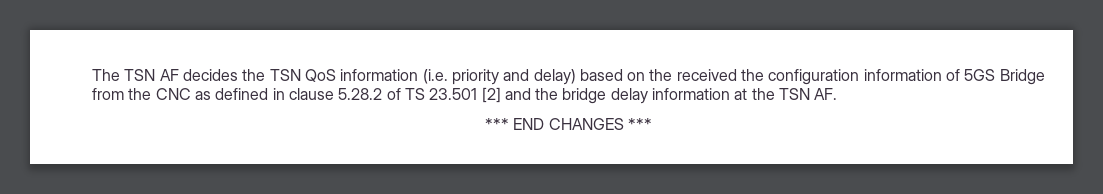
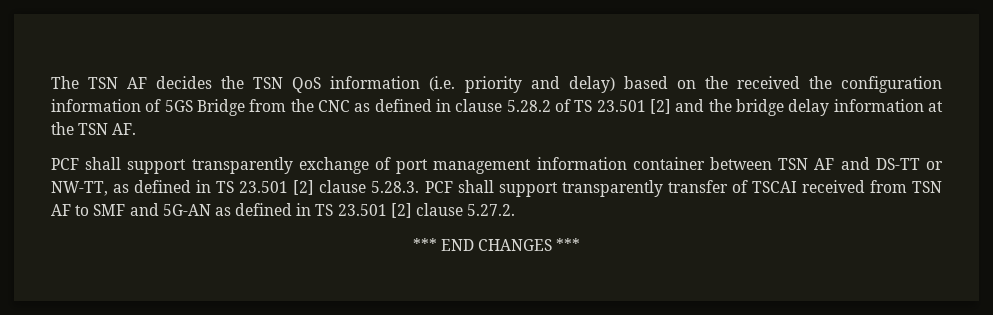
+ PCF shall support transparently exchange of port management information container between TSN AF and DS-TT or NW-TT, as defined in TS 23.501 [2] clause 5.28.3. PCF shall support transparently transfer of TSCAI received from TSN AF to SMF and 5G-AN as defined in TS 23.501 [2] clause 5.27.2.

